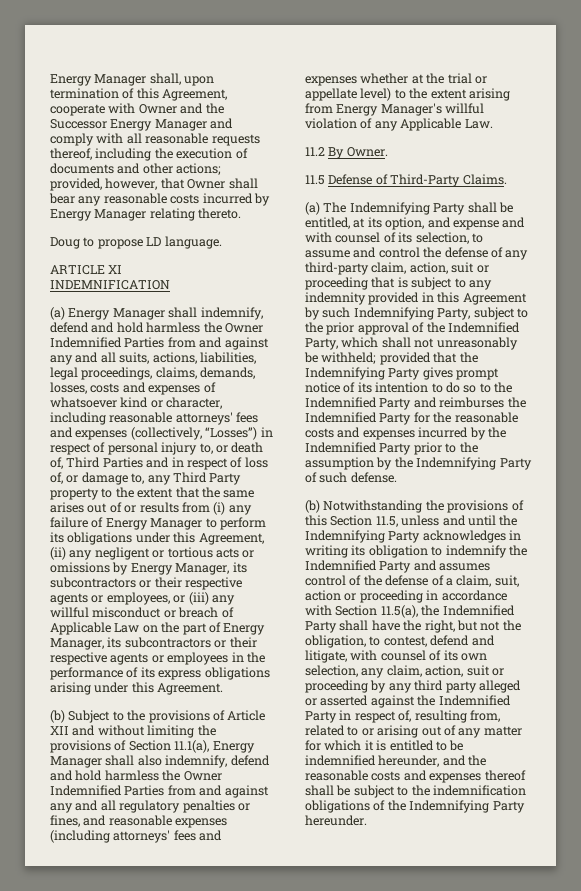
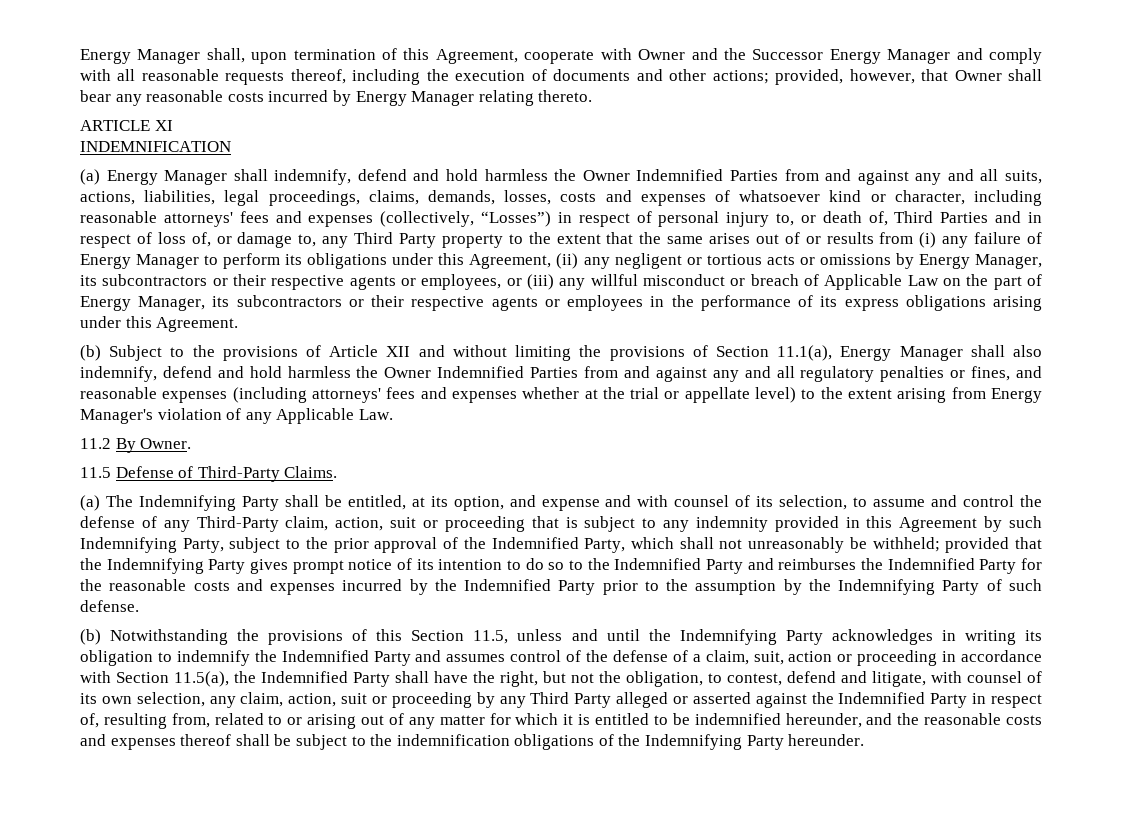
- Doug to propose LD language.
- (b) Subject to the provisions of Article XII and without limiting the provisions of Section 11.1(a), Energy Manager shall also indemnify, defend and hold harmless the Owner Indemnified Parties from and against any and all regulatory penalties or fines, and reasonable expenses (including attorneys' fees and expenses whether at the trial or appellate level) to the extent arising from Energy Manager's willful violation of any Applicable Law.
+ (b) Subject to the provisions of Article XII and without limiting the provisions of Section 11.1(a), Energy Manager shall also indemnify, defend and hold harmless the Owner Indemnified Parties from and against any and all regulatory penalties or fines, and reasonable expenses (including attorneys' fees and expenses whether at the trial or appellate level) to the extent arising from Energy Manager's violation of any Applicable Law.
- (a) The Indemnifying Party shall be entitled, at its option, and expense and with counsel of its selection, to assume and control the defense of any third-party claim, action, suit or proceeding that is subject to any indemnity provided in this Agreement by such Indemnifying Party, subject to the prior approval of the Indemnified Party, which shall not unreasonably be withheld;
+ (a) The Indemnifying Party shall be entitled, at its option, and expense and with counsel of its selection, to assume and control the defense of any Third-Party claim, action, suit or proceeding that is subject to any indemnity provided in this Agreement by such Indemnifying Party, subject to the prior approval of the Indemnified Party, which shall not unreasonably be withheld;
- (b) Notwithstanding the provisions of this Section 11.5, unless and until the Indemnifying Party acknowledges in writing its obligation to indemnify the Indemnified Party and assumes control of the defense of a claim, suit, action or proceeding in accordance with Section 11.5(a), the Indemnified Party shall have the right, but not the obligation, to contest, defend and litigate, with counsel of its own selection, any claim, action, suit or proceeding by any third party alleged or asserted against the Indemnified Party in respect of, resulting from, related to or arising out of any matter for which it is entitled to be indemnified hereunder, and the reasonable costs and expenses thereof shall be subject to the indemnification obligations of the Indemnifying Party hereunder.
+ (b) Notwithstanding the provisions of this Section 11.5, unless and until the Indemnifying Party acknowledges in writing its obligation to indemnify the Indemnified Party and assumes control of the defense of a claim, suit, action or proceeding in accordance with Section 11.5(a), the Indemnified Party shall have the right, but not the obligation, to contest, defend and litigate, with counsel of its own selection, any claim, action, suit or proceeding by any Third Party alleged or asserted against the Indemnified Party in respect of, resulting from, related to or arising out of any matter for which it is entitled to be indemnified hereunder, and the reasonable costs and expenses thereof shall be subject to the indemnification obligations of the Indemnifying Party hereunder.

